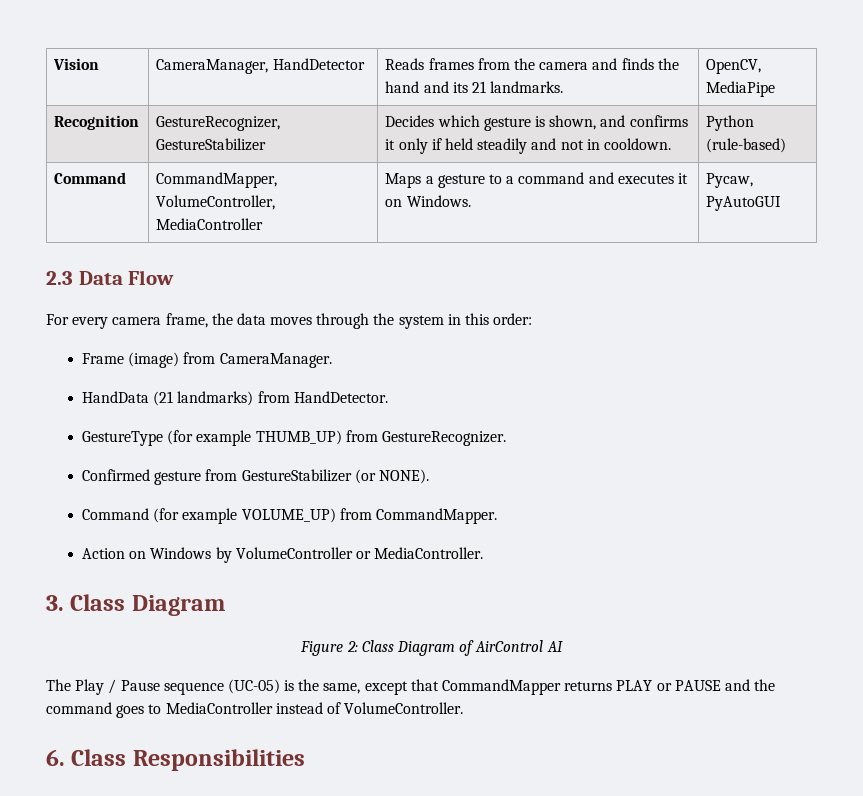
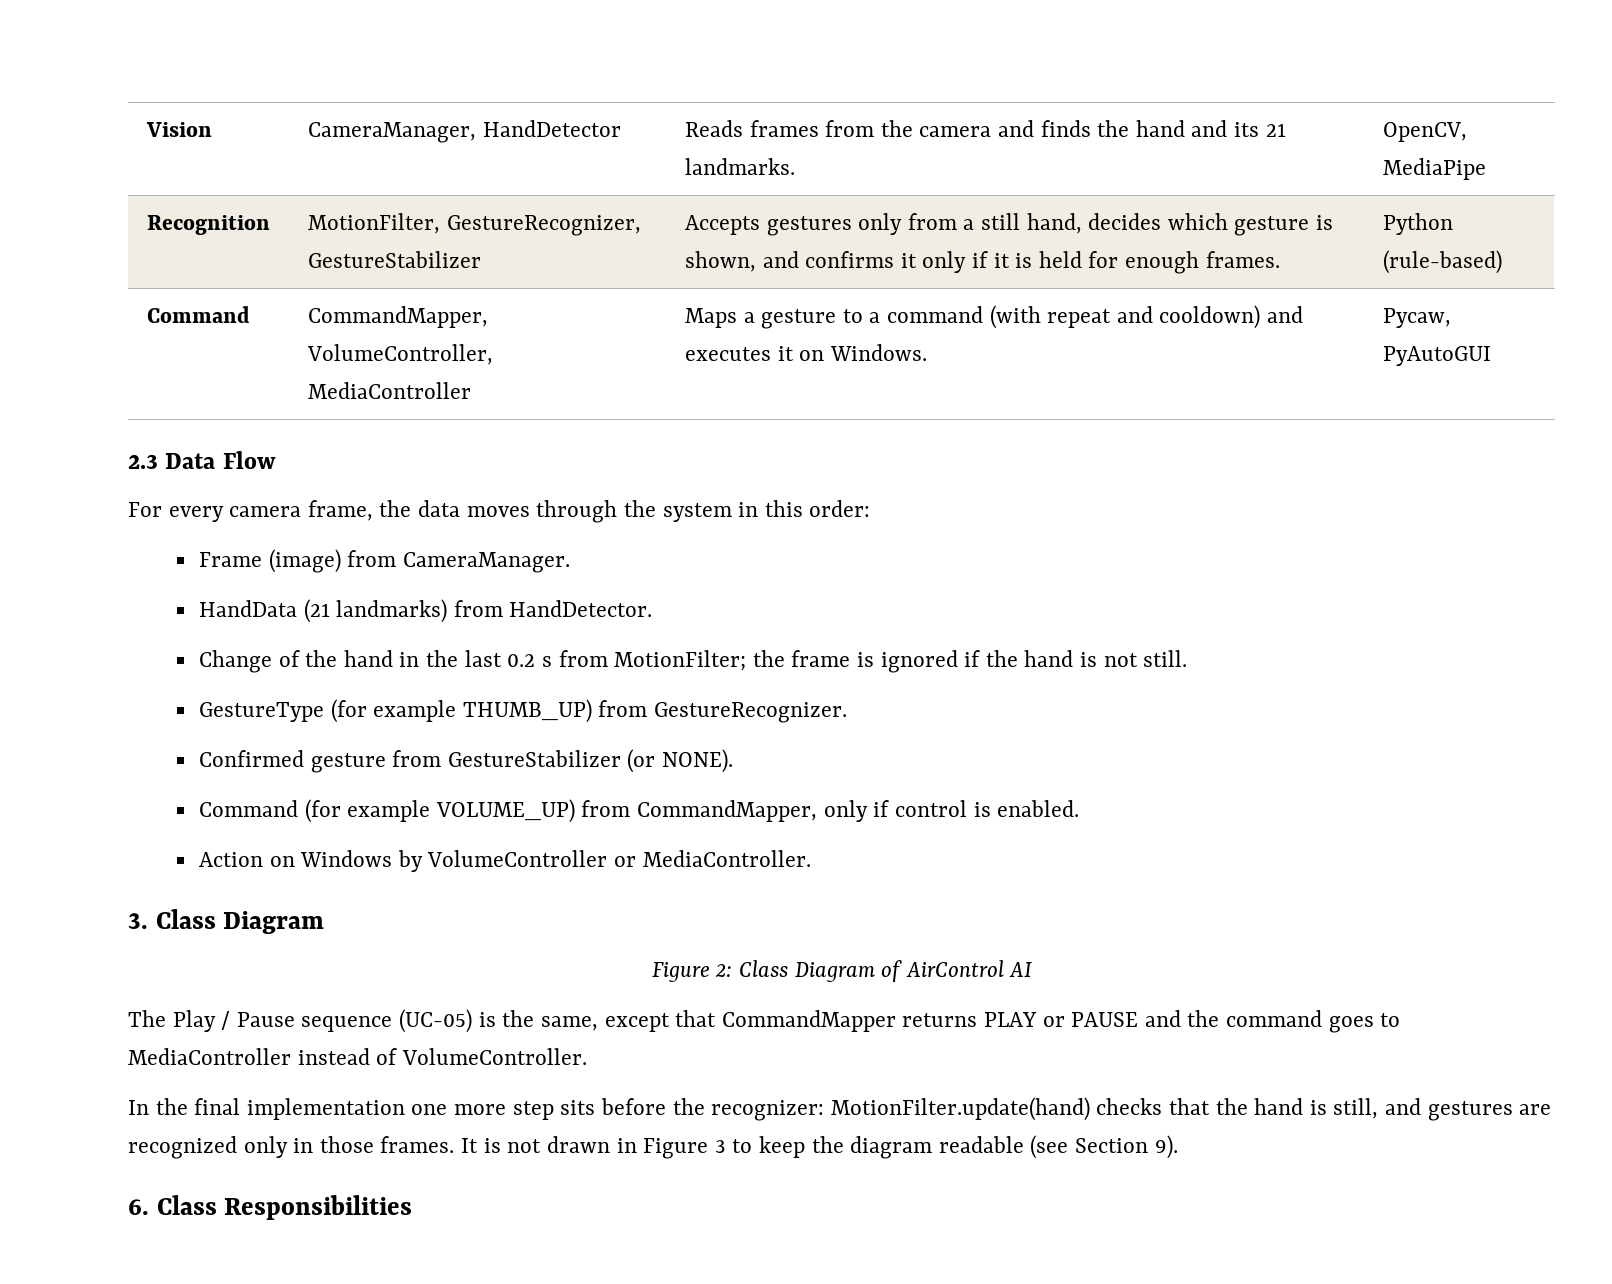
- Recognition | GestureRecognizer, GestureStabilizer | Decides which gesture is shown, and confirms it only if held steadily and not in cooldown. | Python (rule-based)
+ Recognition | MotionFilter, GestureRecognizer, GestureStabilizer | Accepts gestures only from a still hand, decides which gesture is shown, and confirms it only if it is held for enough frames. | Python (rule-based)
- Command | CommandMapper, VolumeController, MediaController | Maps a gesture to a command and executes it on Windows. | Pycaw, PyAutoGUI
+ Command | CommandMapper, VolumeController, MediaController | Maps a gesture to a command (with repeat and cooldown) and executes it on Windows. | Pycaw, PyAutoGUI
+ Change of the hand in the last 0.2 s from MotionFilter; the frame is ignored if the hand is not still.
- Command (for example VOLUME_UP) from CommandMapper.
+ Command (for example VOLUME_UP) from CommandMapper, only if control is enabled.
+ In the final implementation one more step sits before the recognizer: MotionFilter.update(hand) checks that the hand is still, and gestures are recognized only in those frames. It is not drawn in Figure 3 to keep the diagram readable (see Section 9).

